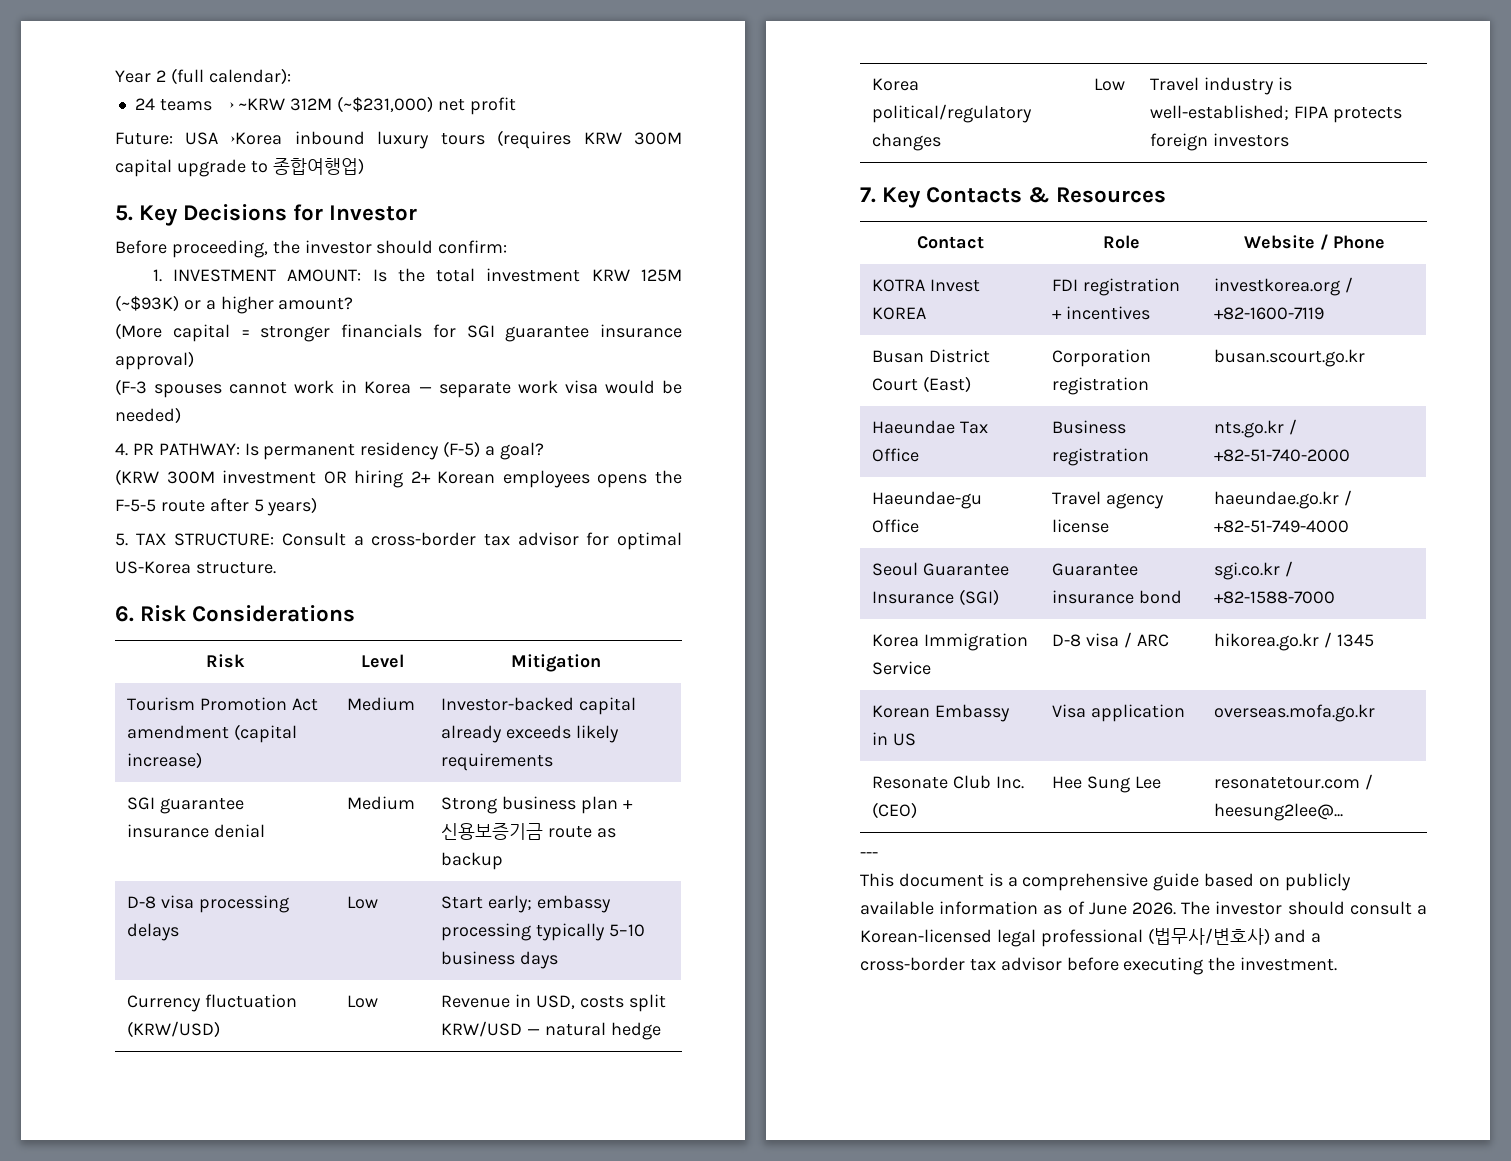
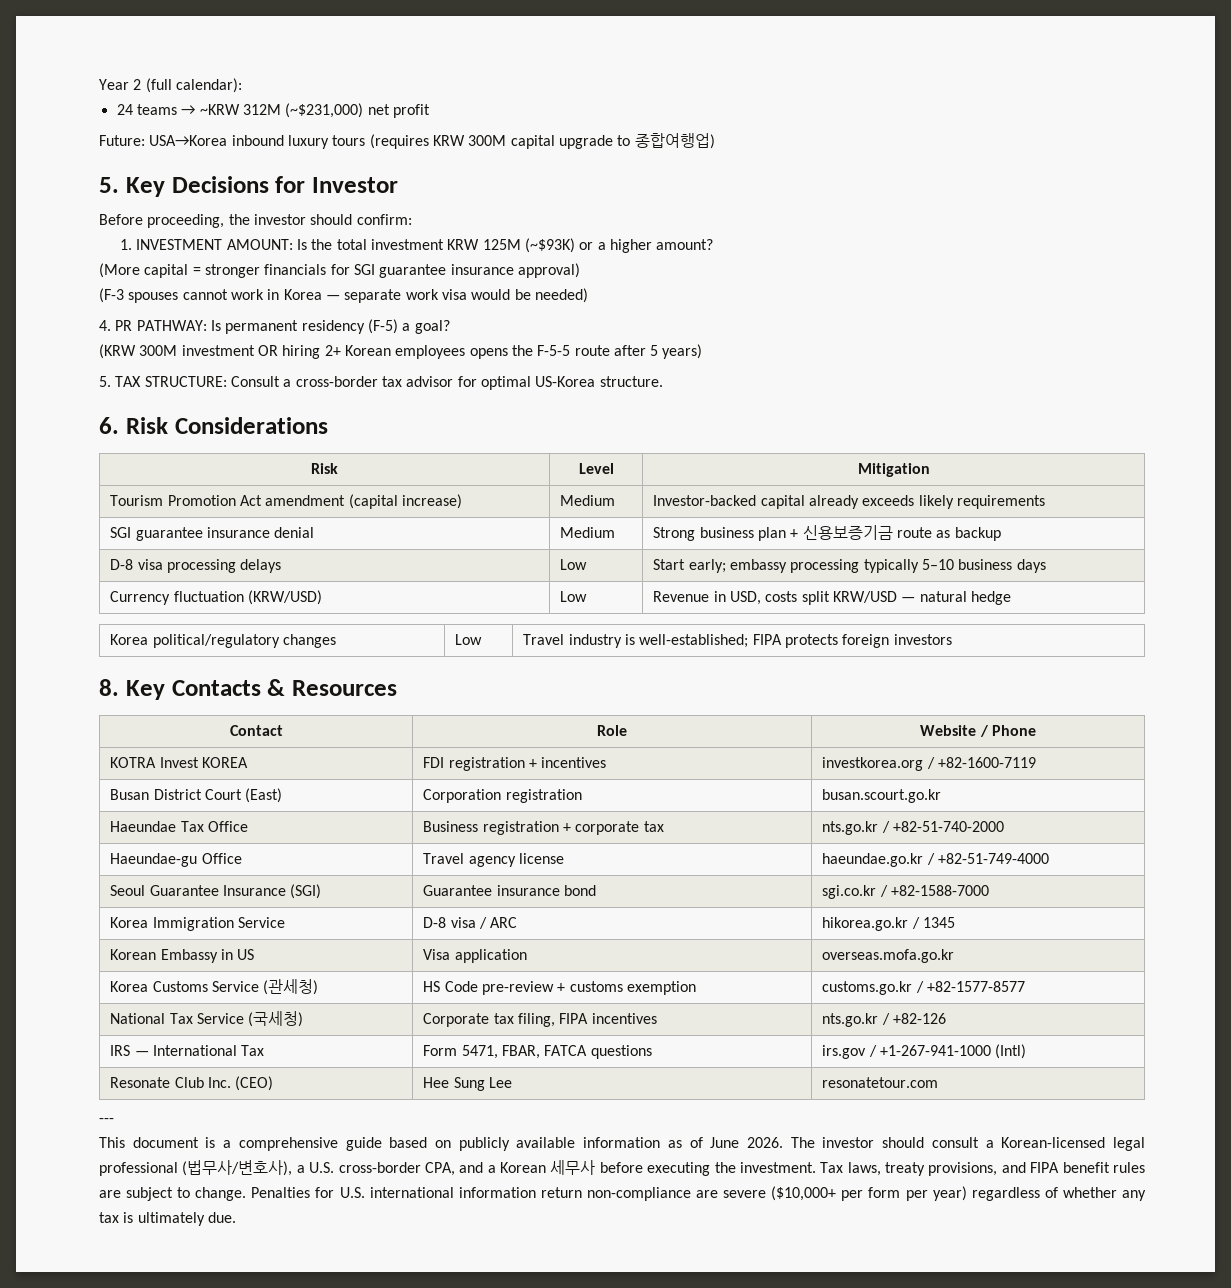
- 7. Key Contacts & Resources
+ 8. Key Contacts & Resources
- Haeundae Tax Office | Business registration | nts.go.kr / +82-51-740-2000
+ Haeundae Tax Office | Business registration + corporate tax | nts.go.kr / +82-51-740-2000
+ Korea Customs Service (관세청) | HS Code pre-review + customs exemption | customs.go.kr / +82-1577-8577
+ National Tax Service (국세청) | Corporate tax filing, FIPA incentives | nts.go.kr / +82-126
+ IRS — International Tax | Form 5471, FBAR, FATCA questions | irs.gov / +1-267-941-1000 (Intl)
- Resonate Club Inc. (CEO) | Hee Sung Lee | resonatetour.com / heesung2lee@...
+ Resonate Club Inc. (CEO) | Hee Sung Lee | resonatetour.com
- The investor should consult a Korean-licensed legal professional (법무사/변호사) and a cross-border tax advisor before executing the investment.
+ The investor should consult a Korean-licensed legal professional (법무사/변호사), a U.S. cross-border CPA, and a Korean 세무사 before executing the investment. Tax laws, treaty provisions, and FIPA benefit rules are subject to change. Penalties for U.S. international information return non-compliance are severe ($10,000+ per form per year) regardless of whether any tax is ultimately due.

